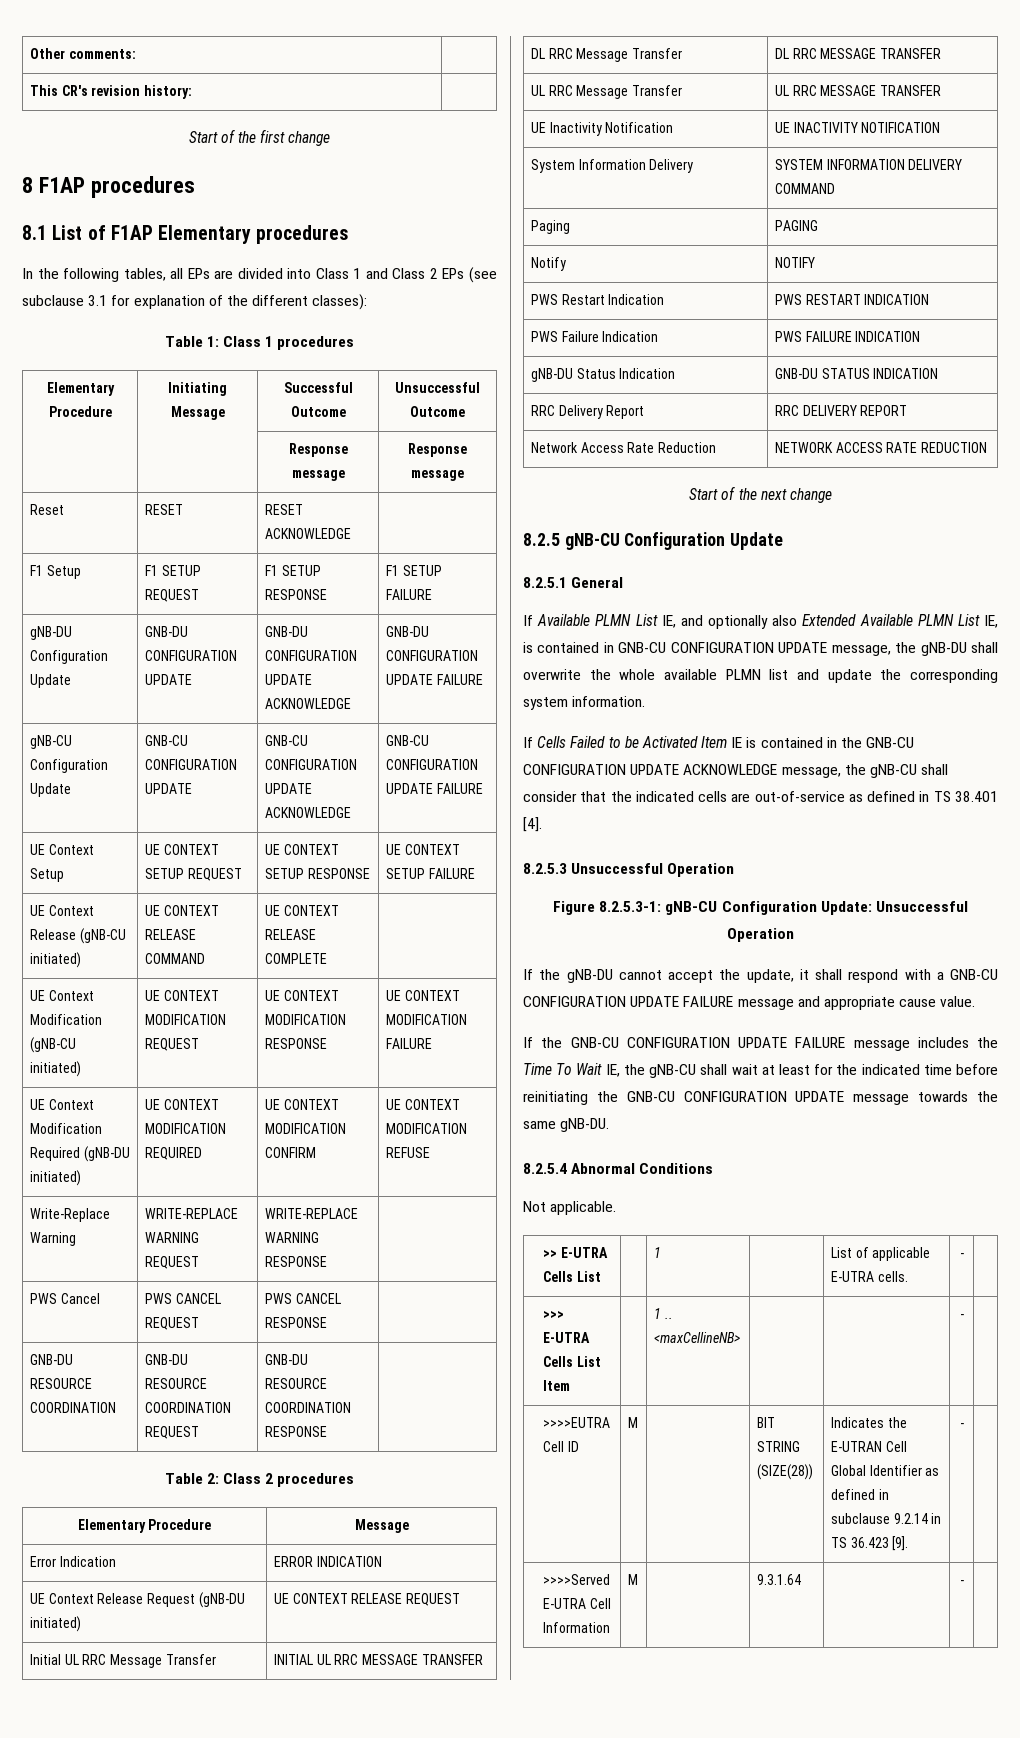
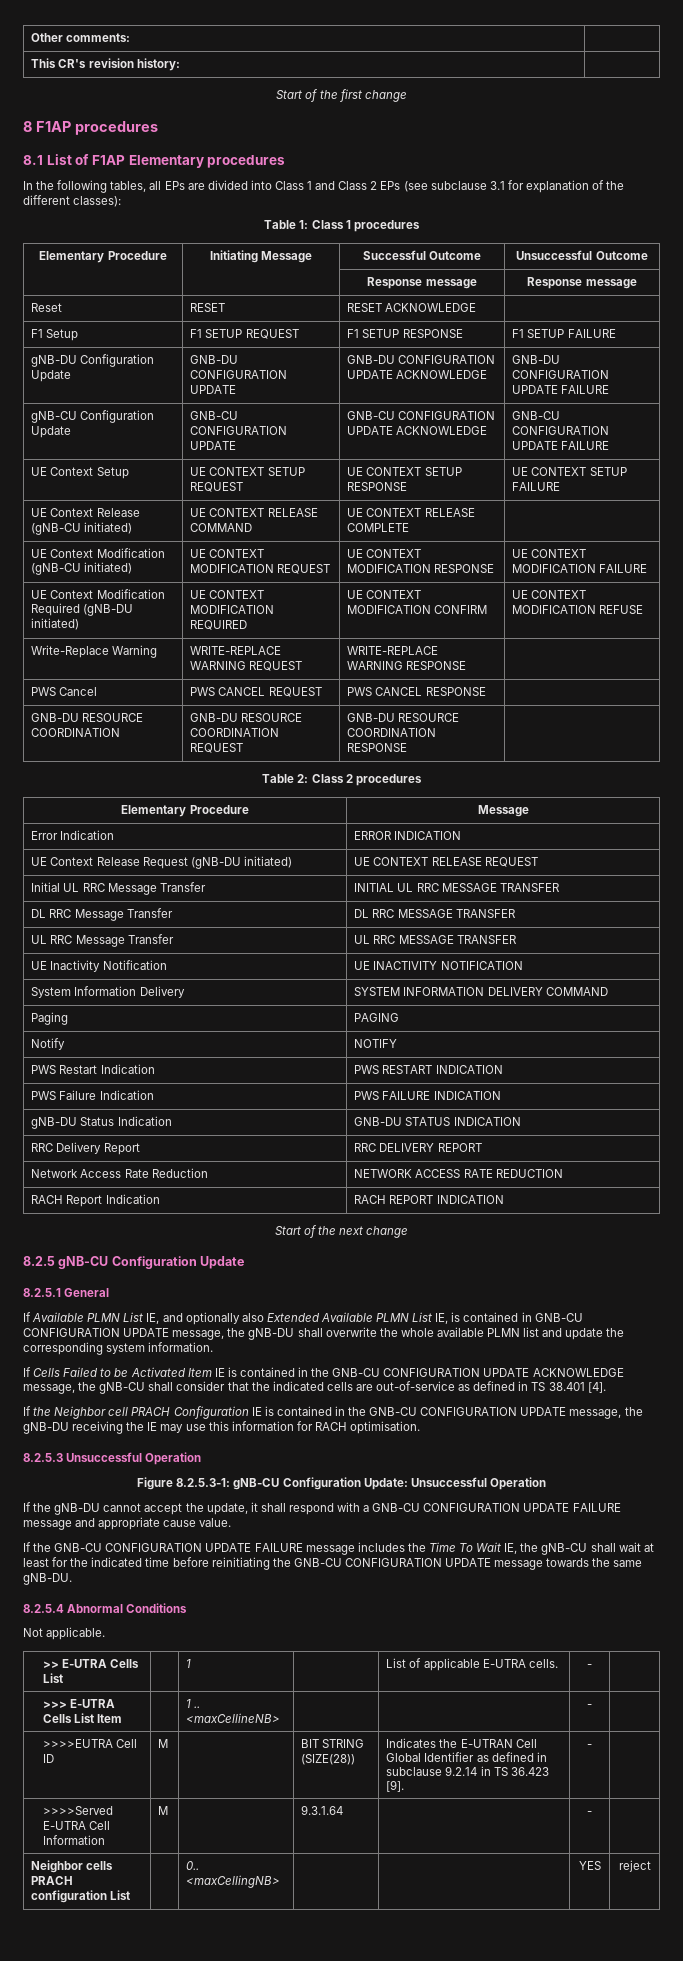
+ RACH Report Indication | RACH REPORT INDICATION
+ If the Neighbor cell PRACH Configuration IE is contained in the GNB-CU CONFIGURATION UPDATE message, the gNB-DU receiving the IE may use this information for RACH optimisation.
+ Neighbor cells PRACH configuration List | | 0.. <maxCellingNB> | | | YES | reject

